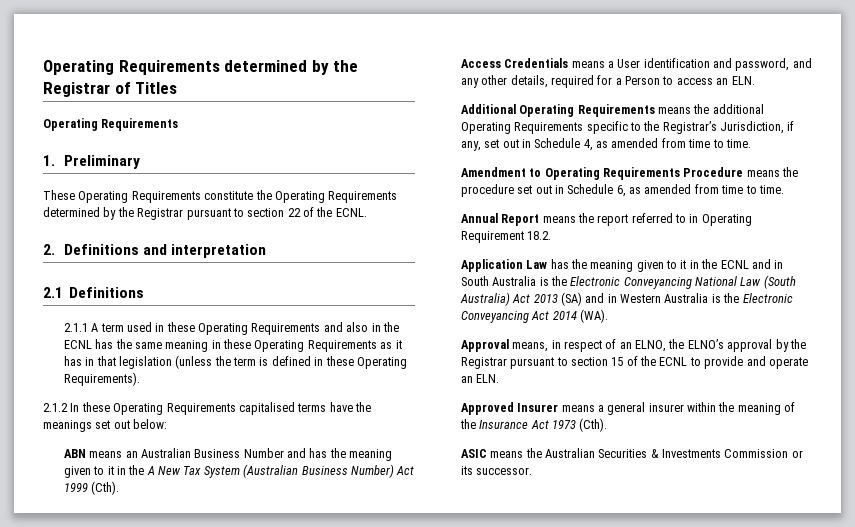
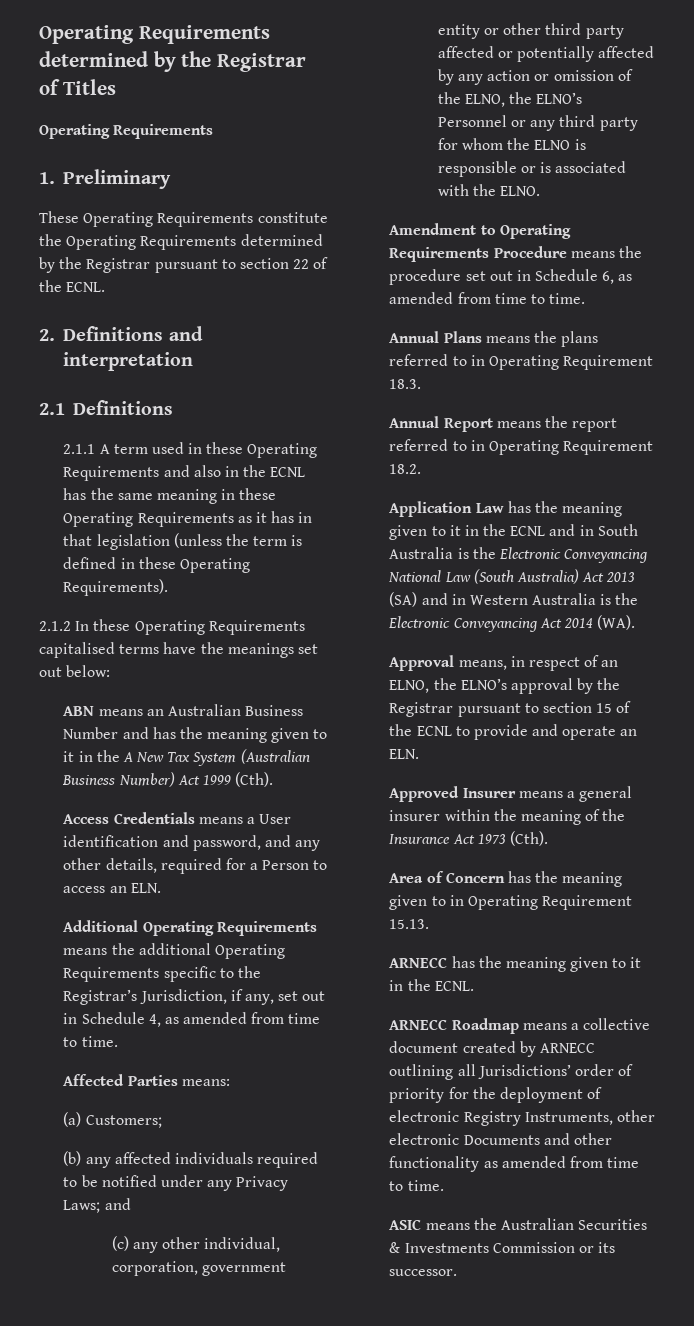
+ Affected Parties means:
+ (a) Customers;
+ (b) any affected individuals required to be notified under any Privacy Laws; and
+ (c) any other individual, corporation, government entity or other third party affected or potentially affected by any action or omission of the ELNO, the ELNO’s Personnel or any third party for whom the ELNO is responsible or is associated with the ELNO.
+ Annual Plans means the plans referred to in Operating Requirement 18.3.
+ Area of Concern has the meaning given to in Operating Requirement 15.13.
+ ARNECC has the meaning given to it in the ECNL.
+ ARNECC Roadmap means a collective document created by ARNECC outlining all Jurisdictions’ order of priority for the deployment of electronic Registry Instruments, other electronic Documents and other functionality as amended from time to time.

